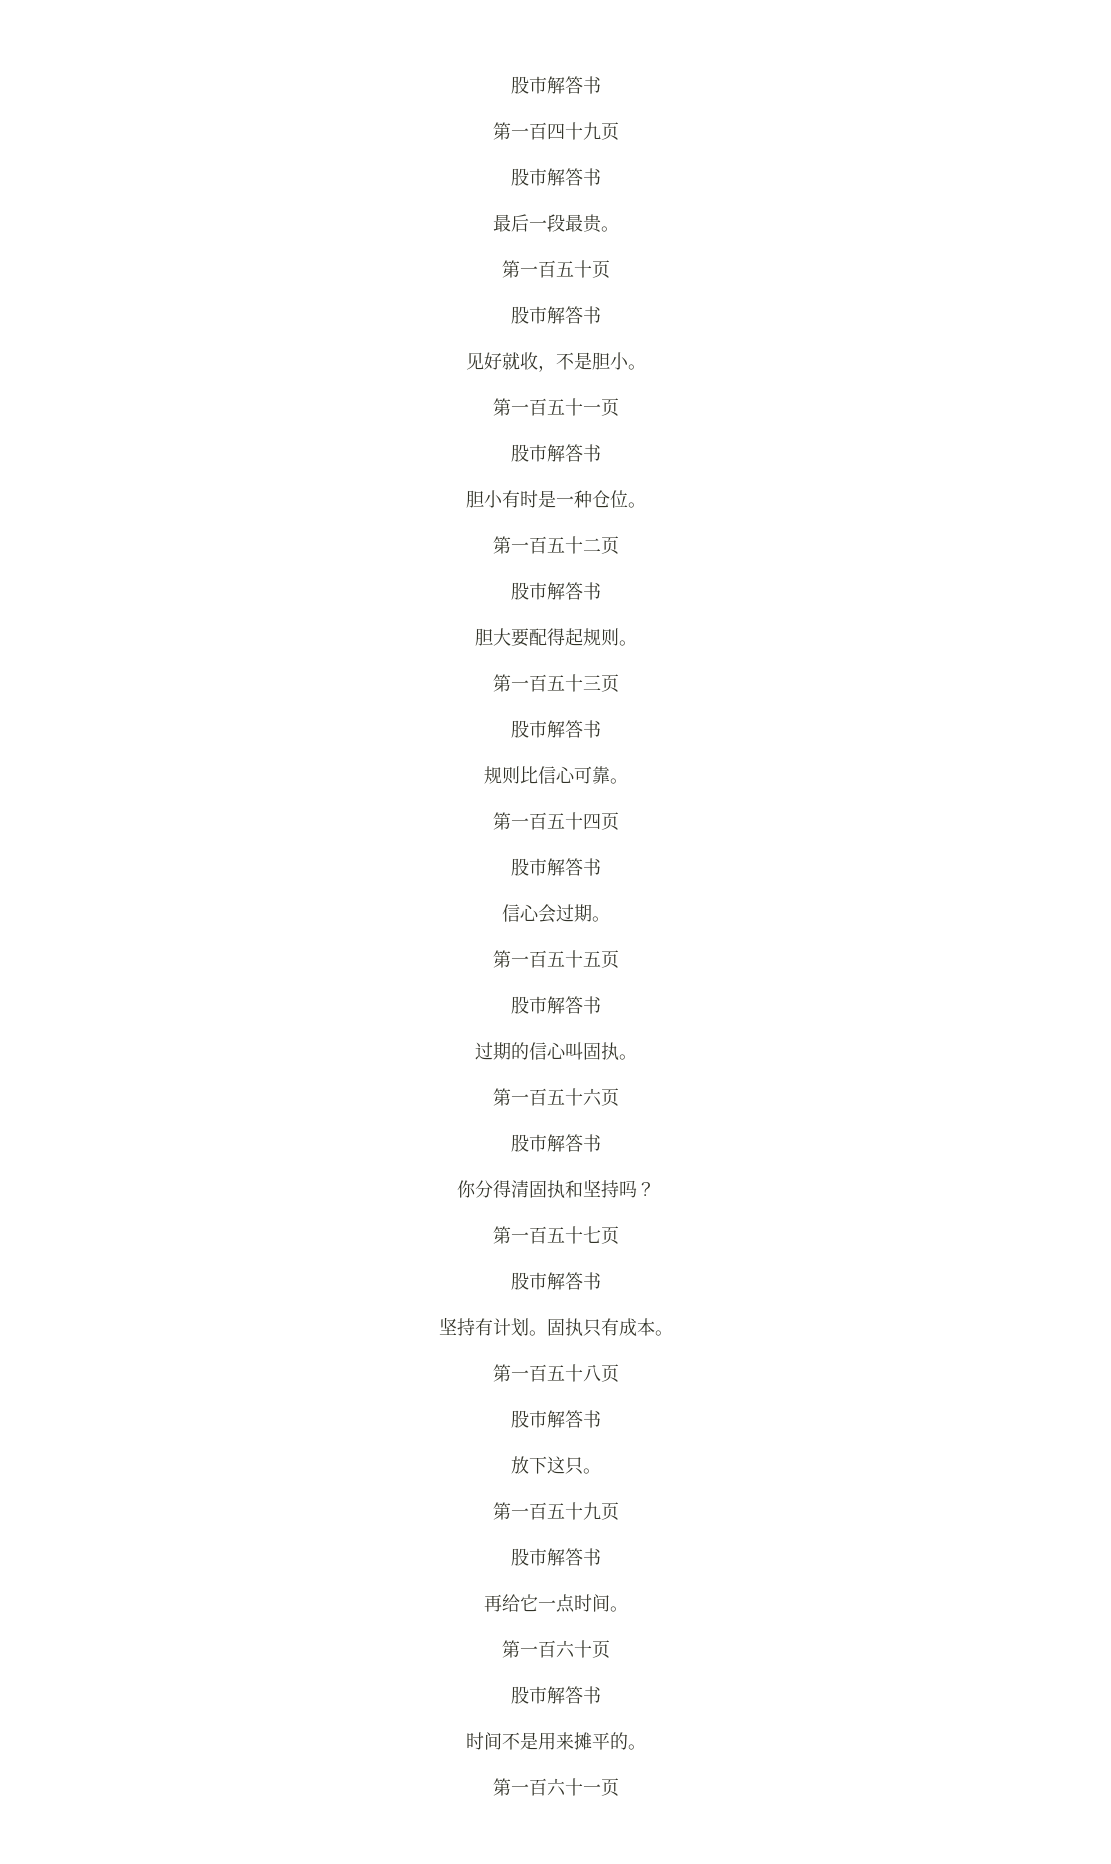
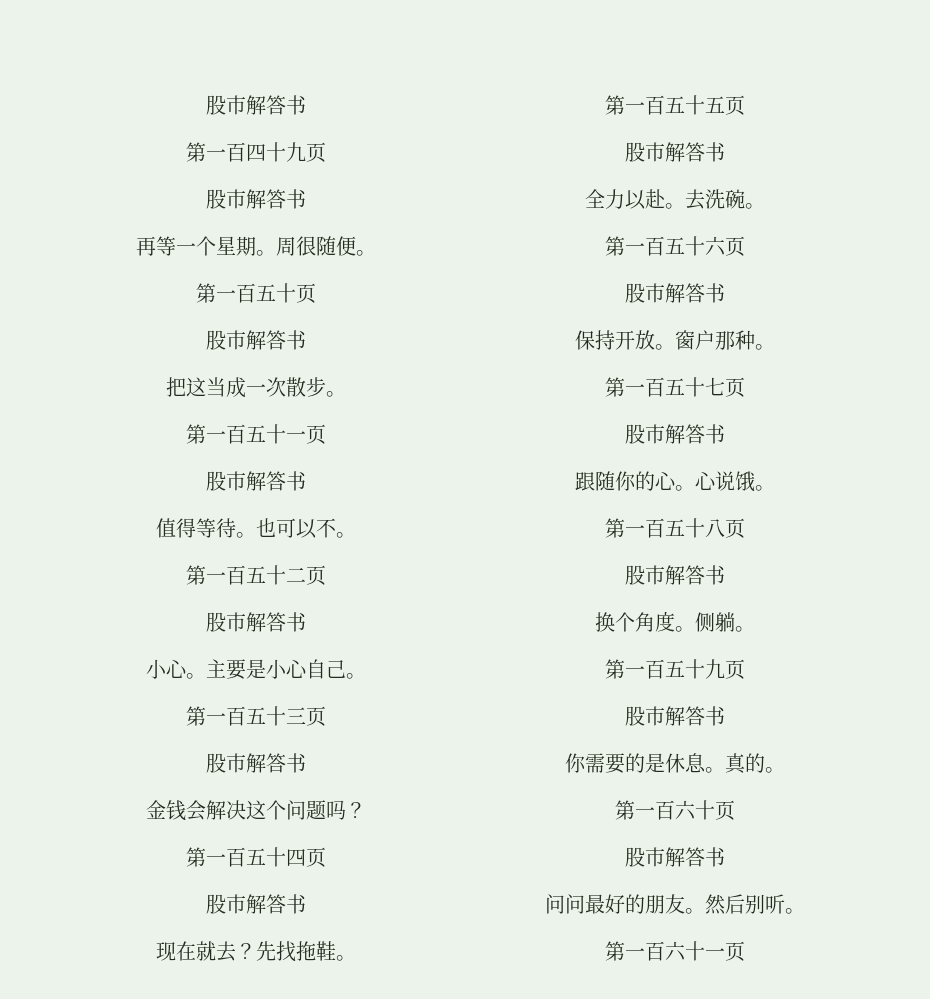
- 最后一段最贵。
+ 再等一个星期。周很随便。
- 见好就收，不是胆小。
+ 把这当成一次散步。
- 胆小有时是一种仓位。
+ 值得等待。也可以不。
- 胆大要配得起规则。
+ 小心。主要是小心自己。
- 规则比信心可靠。
+ 金钱会解决这个问题吗？
- 信心会过期。
+ 现在就去？先找拖鞋。
- 过期的信心叫固执。
+ 全力以赴。去洗碗。
- 你分得清固执和坚持吗？
+ 保持开放。窗户那种。
- 坚持有计划。固执只有成本。
+ 跟随你的心。心说饿。
- 放下这只。
+ 换个角度。侧躺。
- 再给它一点时间。
+ 你需要的是休息。真的。
- 时间不是用来摊平的。
+ 问问最好的朋友。然后别听。

